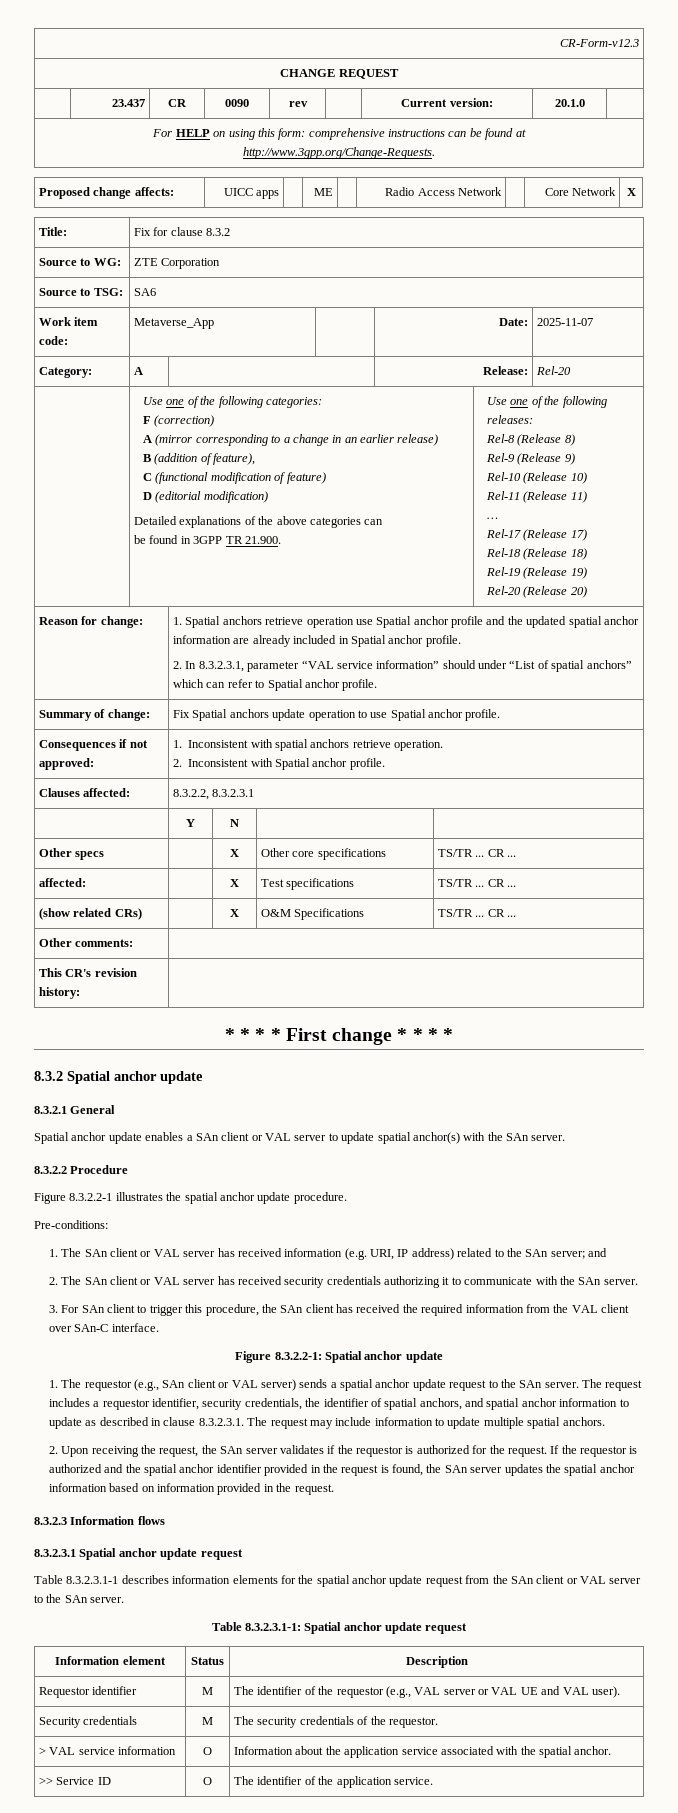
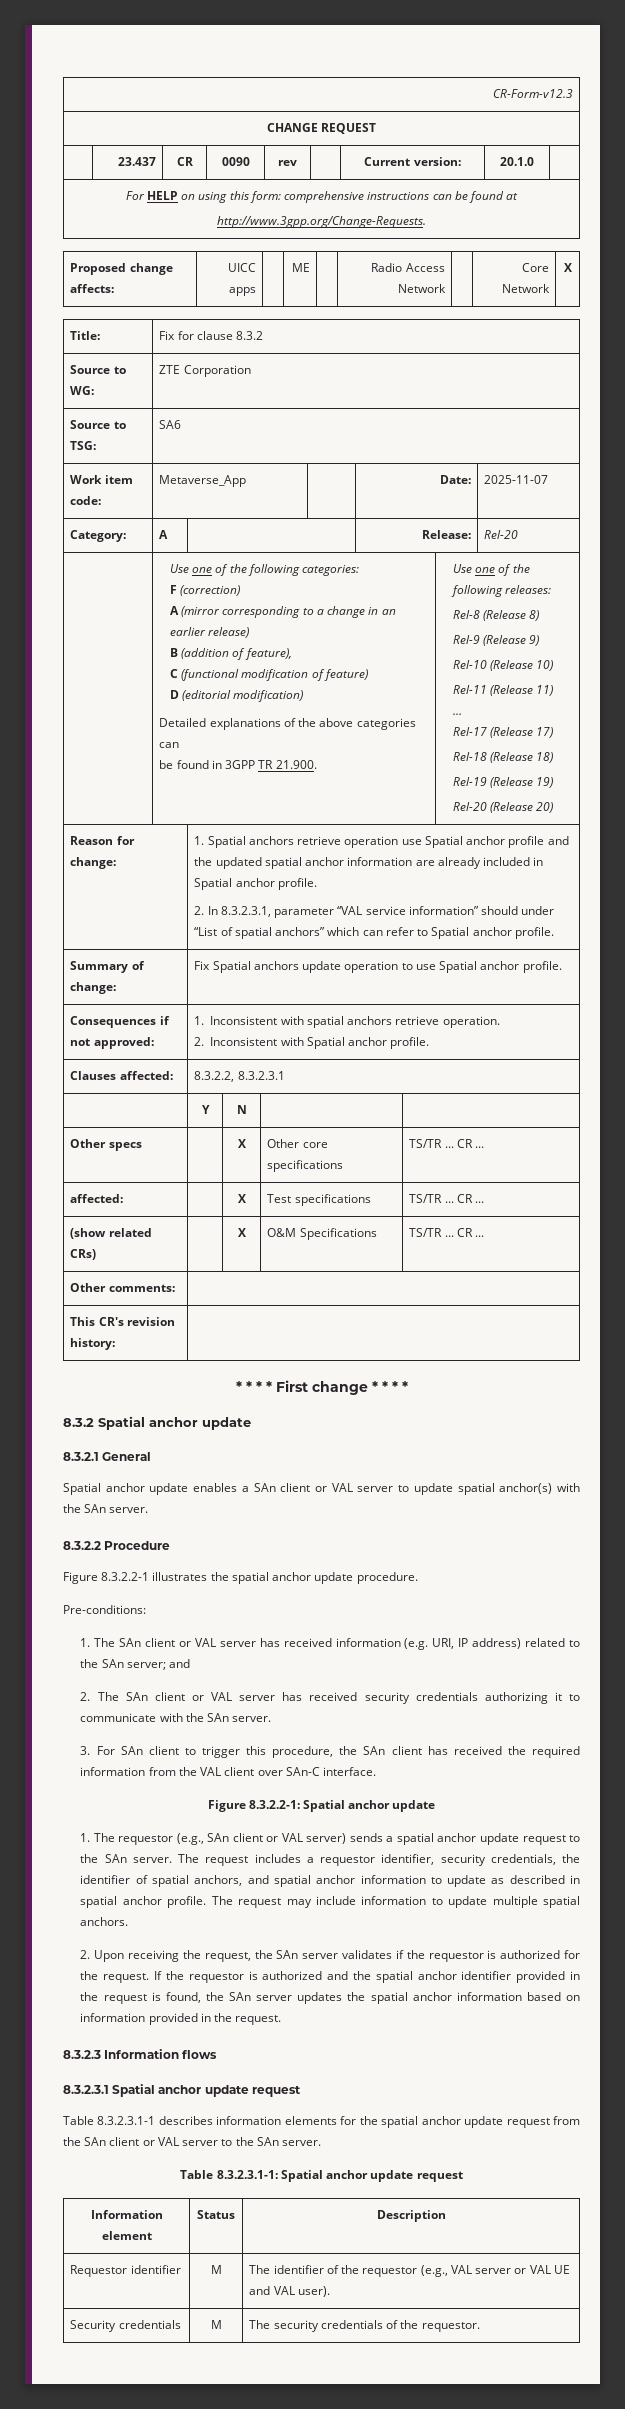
- The request includes a requestor identifier, security credentials, the identifier of spatial anchors, and spatial anchor information to update as described in clause 8.3.2.3.1. The request may include information to update multiple spatial anchors.
+ The request includes a requestor identifier, security credentials, the identifier of spatial anchors, and spatial anchor information to update as described in spatial anchor profile. The request may include information to update multiple spatial anchors.
- > VAL service information | O | Information about the application service associated with the spatial anchor.
- >> Service ID | O | The identifier of the application service.

